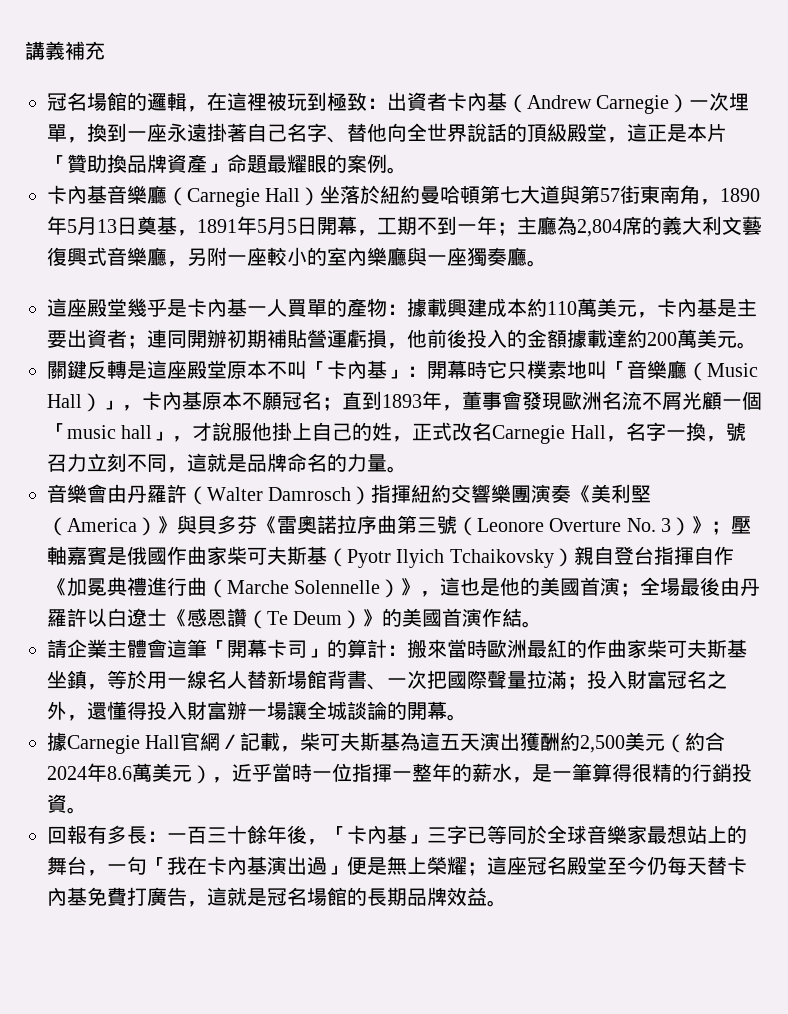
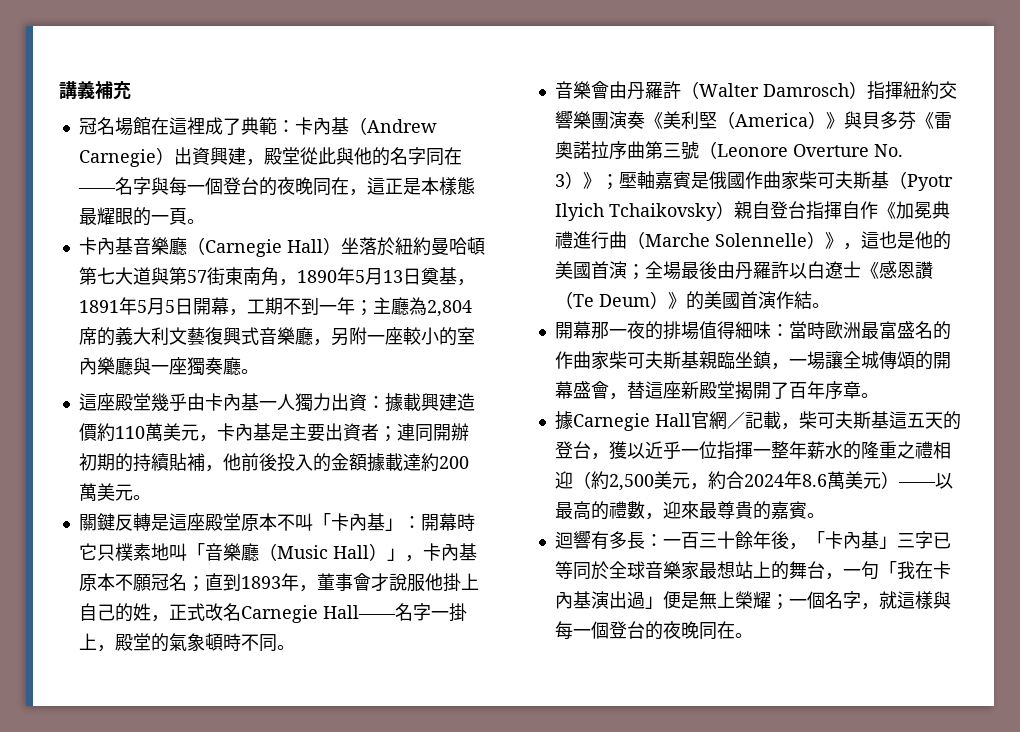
- 冠名場館的邏輯，在這裡被玩到極致：出資者卡內基（Andrew Carnegie）一次埋單，換到一座永遠掛著自己名字、替他向全世界說話的頂級殿堂，這正是本片「贊助換品牌資產」命題最耀眼的案例。
+ 冠名場館在這裡成了典範：卡內基（Andrew Carnegie）出資興建，殿堂從此與他的名字同在——名字與每一個登台的夜晚同在，這正是本樣態最耀眼的一頁。
- 這座殿堂幾乎是卡內基一人買單的產物：據載興建成本約110萬美元，卡內基是主要出資者；連同開辦初期補貼營運虧損，他前後投入的金額據載達約200萬美元。
+ 這座殿堂幾乎由卡內基一人獨力出資：據載興建造價約110萬美元，卡內基是主要出資者；連同開辦初期的持續貼補，他前後投入的金額據載達約200萬美元。
- 關鍵反轉是這座殿堂原本不叫「卡內基」：開幕時它只樸素地叫「音樂廳（Music Hall）」，卡內基原本不願冠名；直到1893年，董事會發現歐洲名流不屑光顧一個「music hall」，才說服他掛上自己的姓，正式改名Carnegie Hall，名字一換，號召力立刻不同，這就是品牌命名的力量。
+ 關鍵反轉是這座殿堂原本不叫「卡內基」：開幕時它只樸素地叫「音樂廳（Music Hall）」，卡內基原本不願冠名；直到1893年，董事會才說服他掛上自己的姓，正式改名Carnegie Hall——名字一掛上，殿堂的氣象頓時不同。
- 請企業主體會這筆「開幕卡司」的算計：搬來當時歐洲最紅的作曲家柴可夫斯基坐鎮，等於用一線名人替新場館背書、一次把國際聲量拉滿；投入財富冠名之外，還懂得投入財富辦一場讓全城談論的開幕。
+ 開幕那一夜的排場值得細味：當時歐洲最富盛名的作曲家柴可夫斯基親臨坐鎮，一場讓全城傳頌的開幕盛會，替這座新殿堂揭開了百年序章。
- 據Carnegie Hall官網／記載，柴可夫斯基為這五天演出獲酬約2,500美元（約合2024年8.6萬美元），近乎當時一位指揮一整年的薪水，是一筆算得很精的行銷投資。
- 回報有多長：一百三十餘年後，「卡內基」三字已等同於全球音樂家最想站上的舞台，一句「我在卡內基演出過」便是無上榮耀；這座冠名殿堂至今仍每天替卡內基免費打廣告，這就是冠名場館的長期品牌效益。
+ 據Carnegie Hall官網／記載，柴可夫斯基這五天的登台，獲以近乎一位指揮一整年薪水的隆重之禮相迎（約2,500美元，約合2024年8.6萬美元）——以最高的禮數，迎來最尊貴的嘉賓。
+ 迴響有多長：一百三十餘年後，「卡內基」三字已等同於全球音樂家最想站上的舞台，一句「我在卡內基演出過」便是無上榮耀；一個名字，就這樣與每一個登台的夜晚同在。

